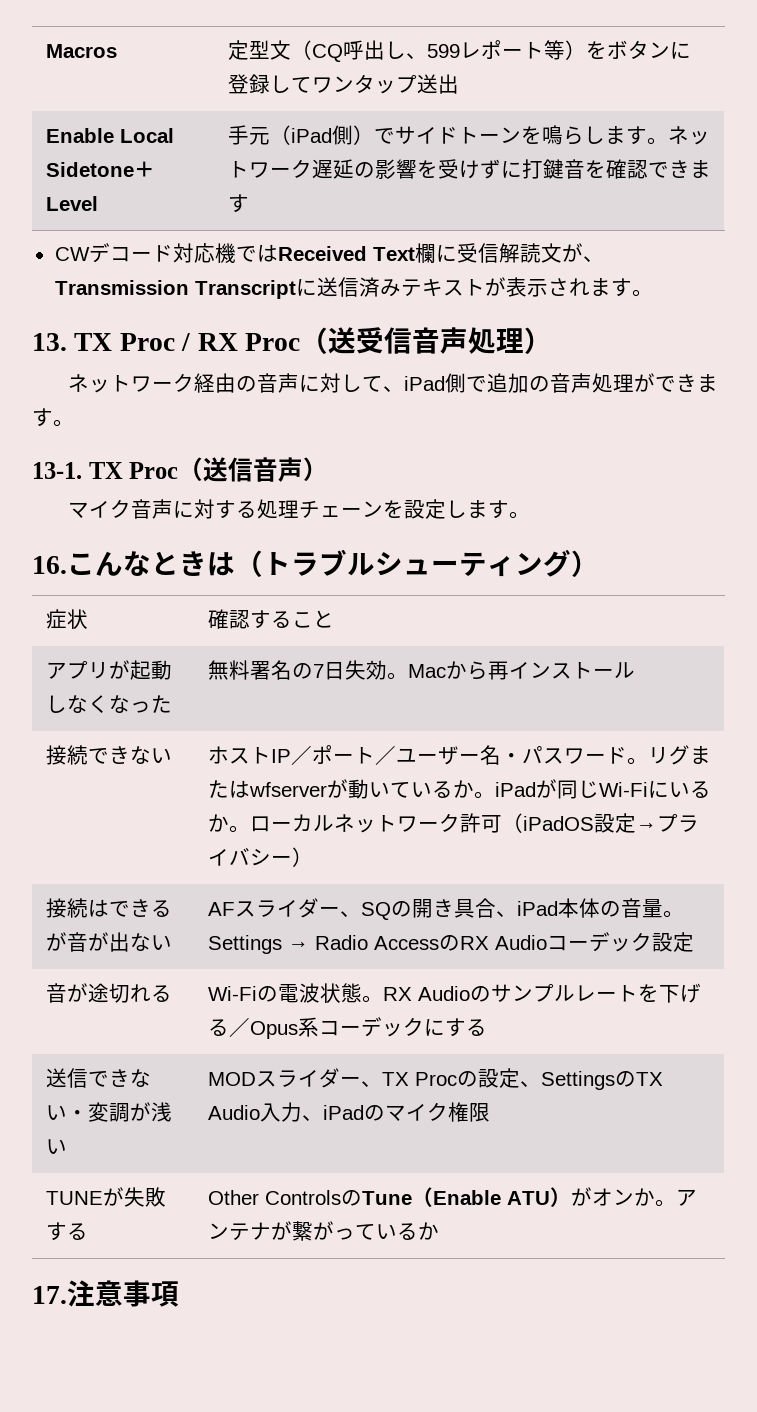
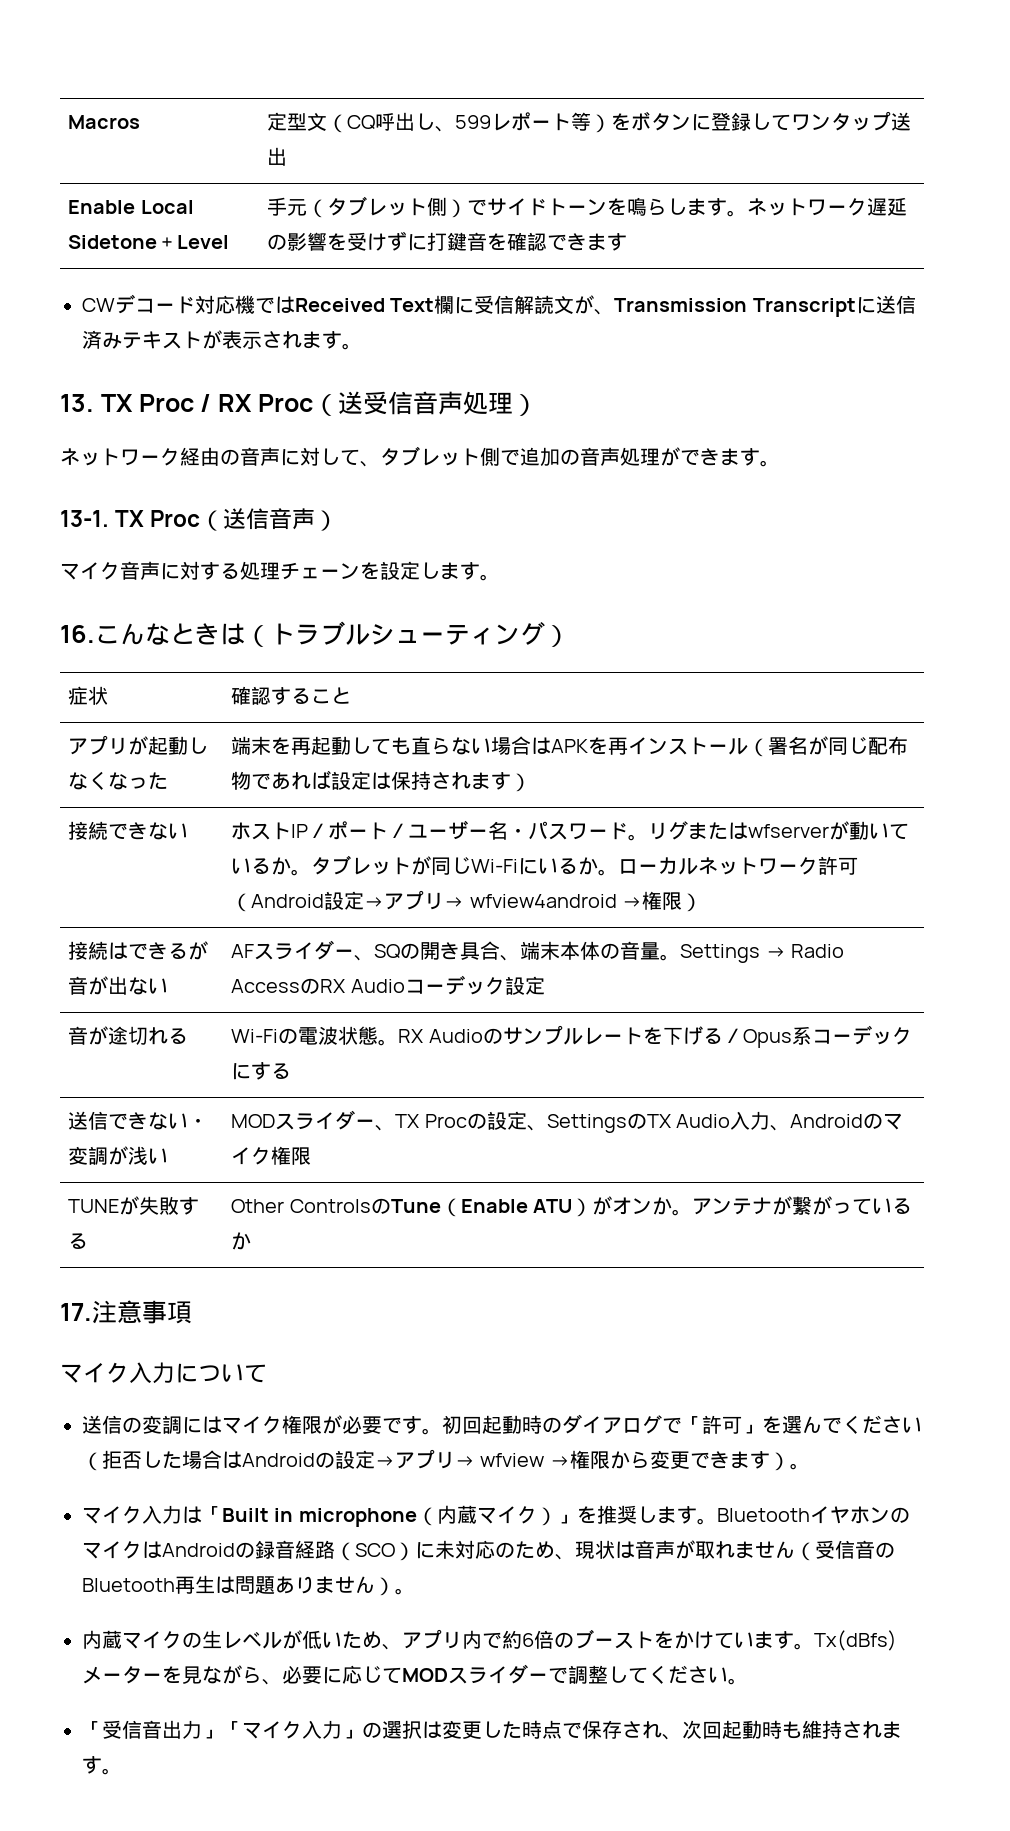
- Enable Local Sidetone＋Level | 手元（iPad側）でサイドトーンを鳴らします。ネットワーク遅延の影響を受けずに打鍵音を確認できます
+ Enable Local Sidetone＋Level | 手元（タブレット側）でサイドトーンを鳴らします。ネットワーク遅延の影響を受けずに打鍵音を確認できます
- ネットワーク経由の音声に対して、iPad側で追加の音声処理ができます。
+ ネットワーク経由の音声に対して、タブレット側で追加の音声処理ができます。
- アプリが起動しなくなった | 無料署名の7日失効。Macから再インストール
+ アプリが起動しなくなった | 端末を再起動しても直らない場合はAPKを再インストール（署名が同じ配布物であれば設定は保持されます）
- リグまたはwfserverが動いているか。iPadが同じWi-Fiにいるか。
+ リグまたはwfserverが動いているか。タブレットが同じWi-Fiにいるか。
- ローカルネットワーク許可（iPadOS設定→プライバシー）
+ ローカルネットワーク許可（Android設定→アプリ→ wfview4android →権限）
- 接続はできるが音が出ない | AFスライダー、SQの開き具合、iPad本体の音量。Settings → Radio AccessのRX Audioコーデック設定
+ 接続はできるが音が出ない | AFスライダー、SQの開き具合、端末本体の音量。Settings → Radio AccessのRX Audioコーデック設定
- 送信できない・変調が浅い | MODスライダー、TX Procの設定、SettingsのTX Audio入力、iPadのマイク権限
+ 送信できない・変調が浅い | MODスライダー、TX Procの設定、SettingsのTX Audio入力、Androidのマイク権限
+ マイク入力について
+ 送信の変調にはマイク権限が必要です。初回起動時のダイアログで「許可」を選んでください（拒否した場合はAndroidの設定→アプリ→ wfview →権限から変更できます）。
+ マイク入力は「Built in microphone（内蔵マイク）」を推奨します。BluetoothイヤホンのマイクはAndroidの録音経路（SCO）に未対応のため、現状は音声が取れません（受信音のBluetooth再生は問題ありません）。
+ 内蔵マイクの生レベルが低いため、アプリ内で約6倍のブーストをかけています。Tx(dBfs)メーターを見ながら、必要に応じてMODスライダーで調整してください。
+ 「受信音出力」「マイク入力」の選択は変更した時点で保存され、次回起動時も維持されます。

